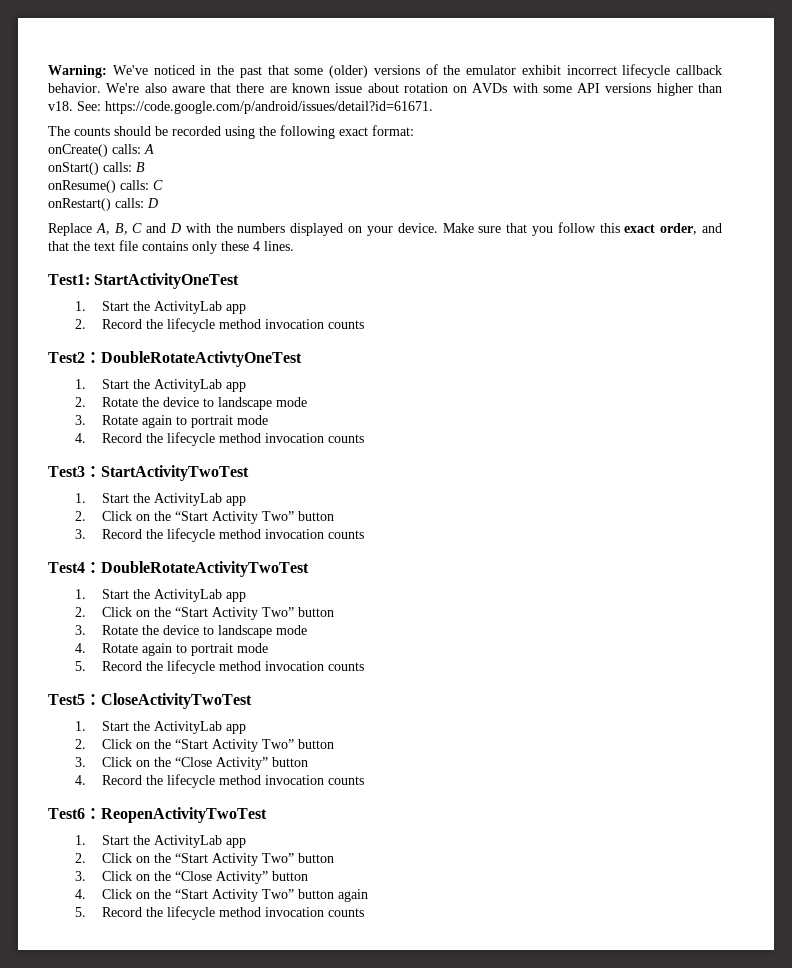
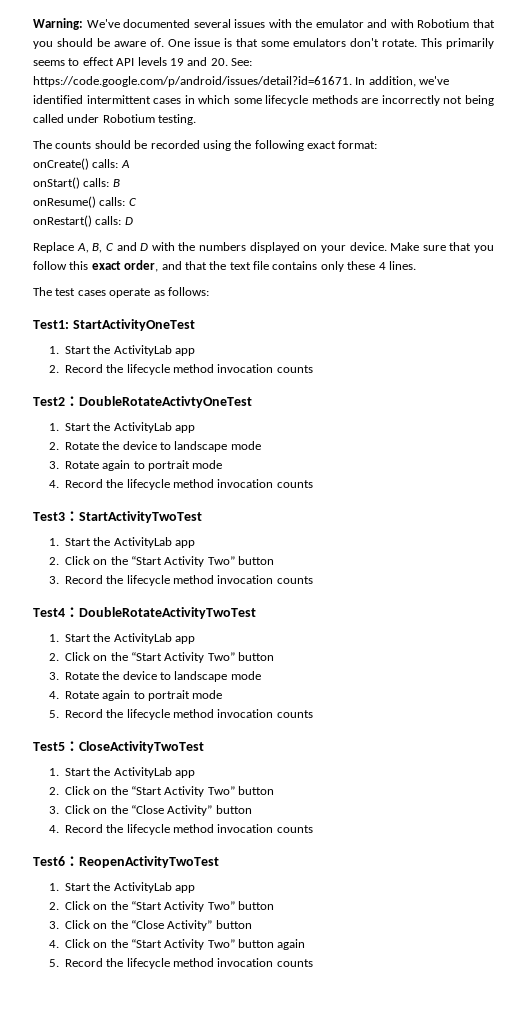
- Warning: We've noticed in the past that some (older) versions of the emulator exhibit incorrect lifecycle callback behavior. We're also aware that there are known issue about rotation on AVDs with some API versions higher than v18. See: https://code.google.com/p/android/issues/detail?id=61671.
+ Warning: We've documented several issues with the emulator and with Robotium that you should be aware of. One issue is that some emulators don't rotate. This primarily seems to effect API levels 19 and 20. See: https://code.google.com/p/android/issues/detail?id=61671. In addition, we've identified intermittent cases in which some lifecycle methods are incorrectly not being called under Robotium testing.
+ The test cases operate as follows:

